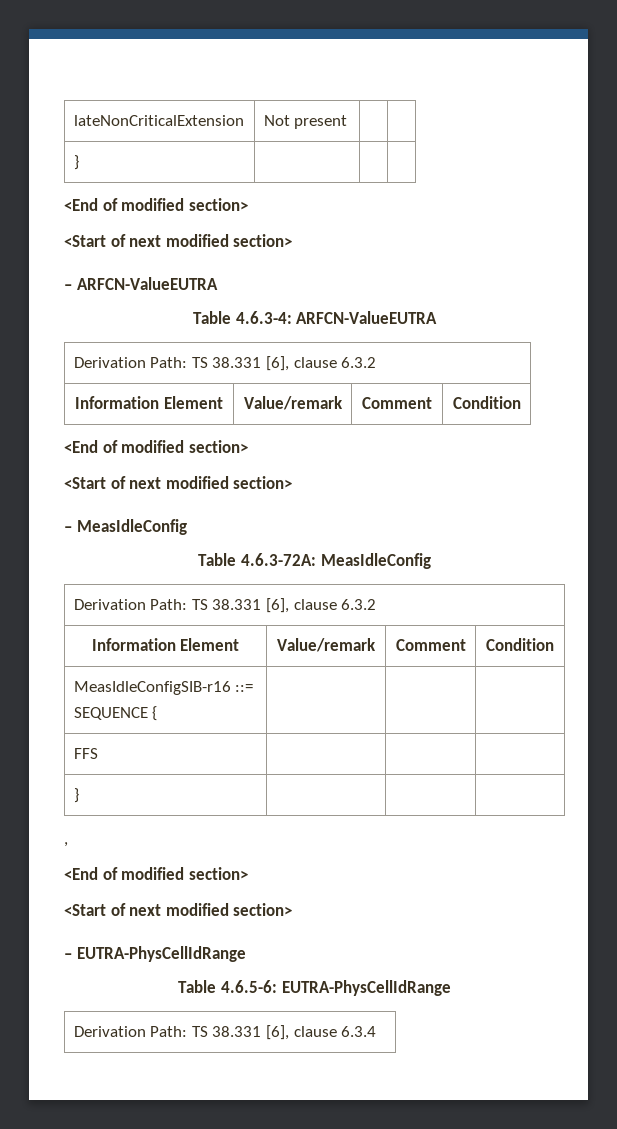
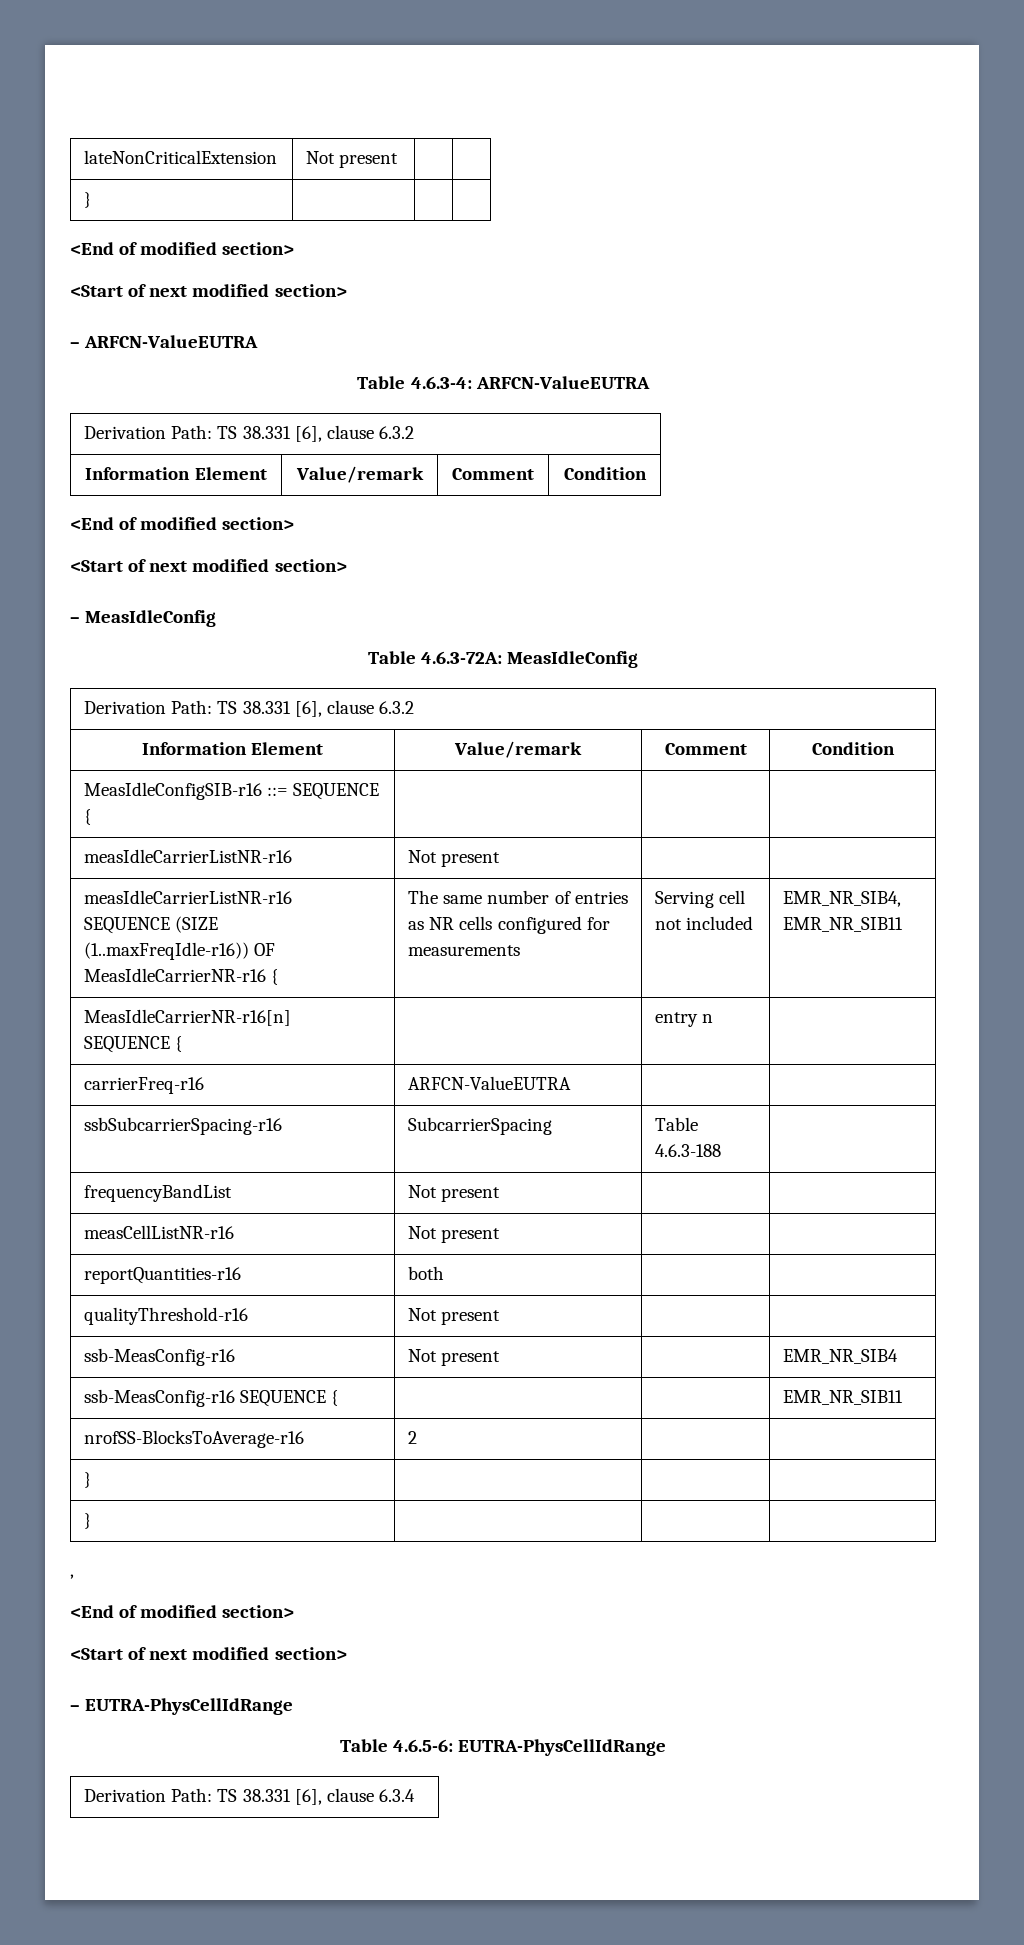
- FFS | | |
+ measIdleCarrierListNR-r16 | Not present | |
+ measIdleCarrierListNR-r16 SEQUENCE (SIZE (1..maxFreqIdle-r16)) OF MeasIdleCarrierNR-r16 { | The same number of entries as NR cells configured for measurements | Serving cell not included | EMR_NR_SIB4, EMR_NR_SIB11
+ MeasIdleCarrierNR-r16[n] SEQUENCE { | | entry n |
+ carrierFreq-r16 | ARFCN-ValueEUTRA | |
+ ssbSubcarrierSpacing-r16 | SubcarrierSpacing | Table 4.6.3-188 |
+ frequencyBandList | Not present | |
+ measCellListNR-r16 | Not present | |
+ reportQuantities-r16 | both | |
+ qualityThreshold-r16 | Not present | |
+ ssb-MeasConfig-r16 | Not present | | EMR_NR_SIB4
+ ssb-MeasConfig-r16 SEQUENCE { | | | EMR_NR_SIB11
+ nrofSS-BlocksToAverage-r16 | 2 | |
+ } | | |

